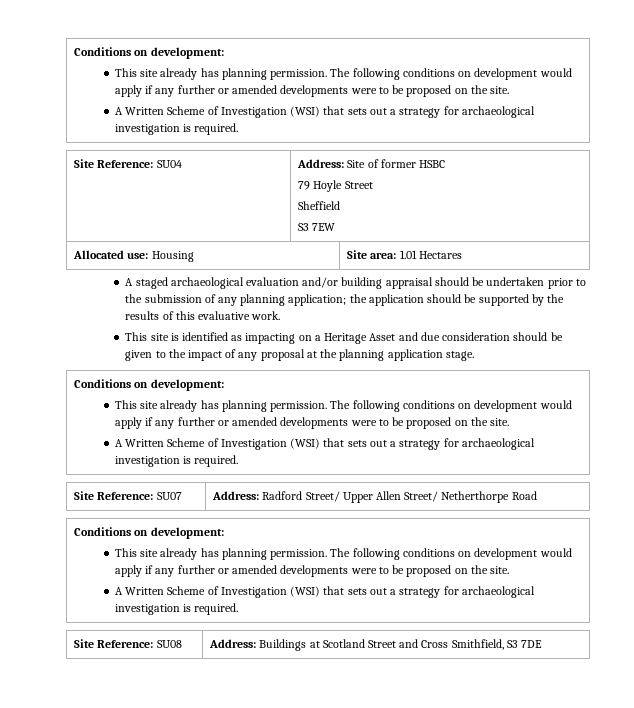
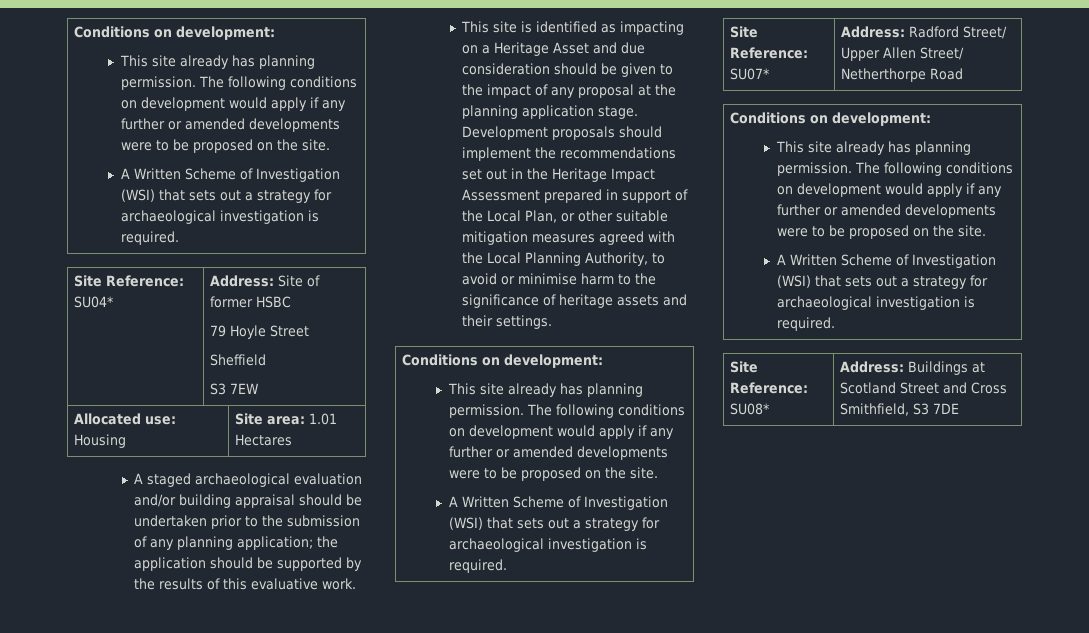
- Site Reference: SU04 | Address: Site of former HSBC
+ Site Reference: SU04* | Address: Site of former HSBC
+ Development proposals should implement the recommendations set out in the Heritage Impact Assessment prepared in support of the Local Plan, or other suitable mitigation measures agreed with the Local Planning Authority, to avoid or minimise harm to the significance of heritage assets and their settings.
- Site Reference: SU07 | Address: Radford Street/ Upper Allen Street/ Netherthorpe Road
+ Site Reference: SU07* | Address: Radford Street/ Upper Allen Street/ Netherthorpe Road
- Site Reference: SU08 | Address: Buildings at Scotland Street and Cross Smithfield, S3 7DE
+ Site Reference: SU08* | Address: Buildings at Scotland Street and Cross Smithfield, S3 7DE

